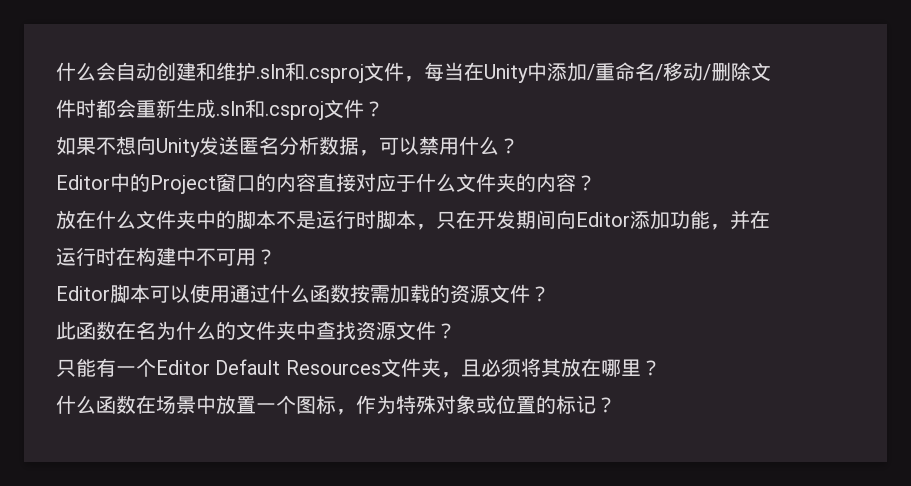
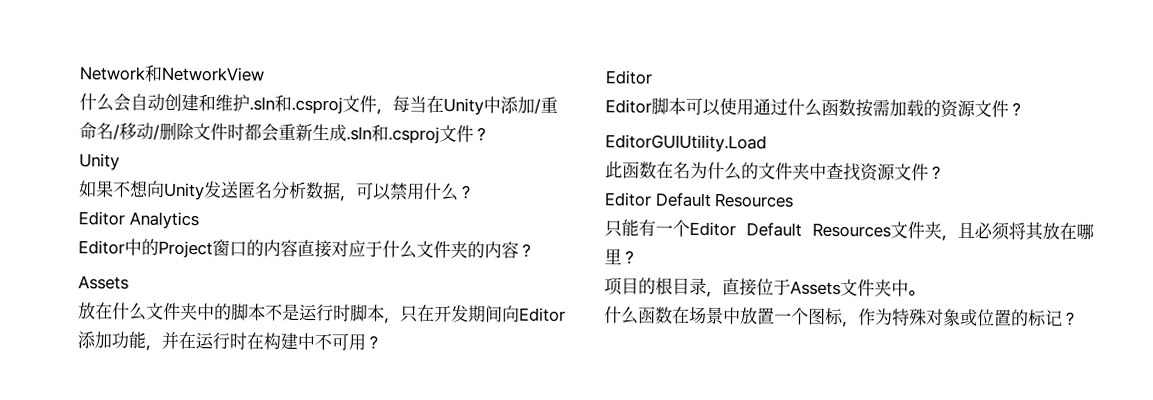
+ Network和NetworkView
  什么会自动创建和维护.sln和.csproj文件，每当在Unity中添加/重命名/移动/删除文件时都会重新生成.sln和.csproj文件？
+ Unity
+ Editor Analytics
  Editor中的Project窗口的内容直接对应于什么文件夹的内容？
+ Assets
  放在什么文件夹中的脚本不是运行时脚本，只在开发期间向Editor添加功能，并在运行时在构建中不可用？
+ Editor
+ EditorGUIUtility.Load
  此函数在名为什么的文件夹中查找资源文件？
+ Editor Default Resources
+ 项目的根目录，直接位于Assets文件夹中。

